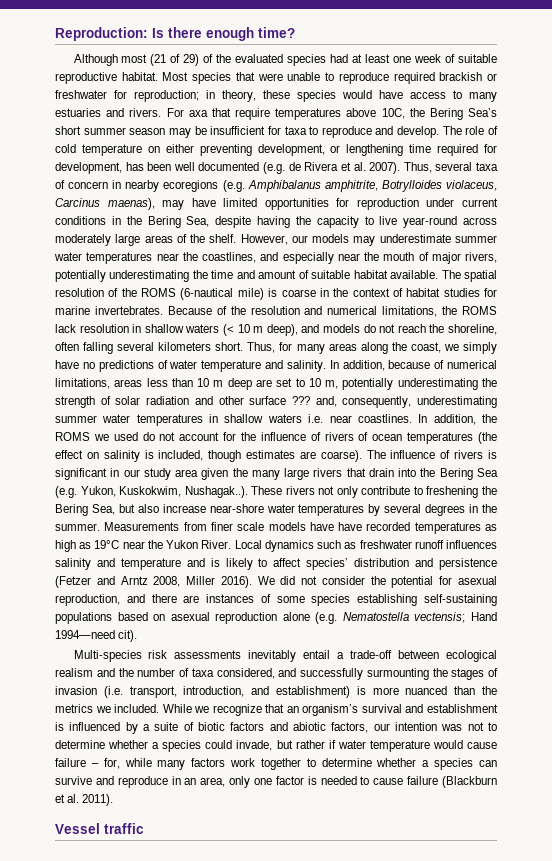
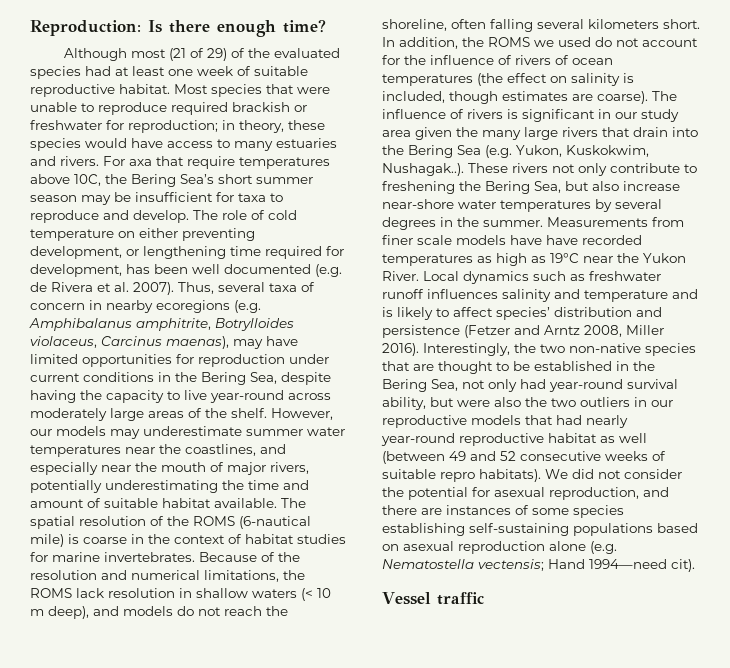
- Thus, for many areas along the coast, we simply have no predictions of water temperature and salinity. In addition, because of numerical limitations, areas less than 10 m deep are set to 10 m, potentially underestimating the strength of solar radiation and other surface ??? and, consequently, underestimating summer water temperatures in shallow waters i.e. near coastlines.
+ Interestingly, the two non-native species that are thought to be established in the Bering Sea, not only had year-round survival ability, but were also the two outliers in our reproductive models that had nearly year-round reproductive habitat as well (between 49 and 52 consecutive weeks of suitable repro habitats).
- Multi-species risk assessments inevitably entail a trade-off between ecological realism and the number of taxa considered, and successfully surmounting the stages of invasion (i.e. transport, introduction, and establishment) is more nuanced than the metrics we included. While we recognize that an organism’s survival and establishment is influenced by a suite of biotic factors and abiotic factors, our intention was not to determine whether a species could invade, but rather if water temperature would cause failure – for, while many factors work together to determine whether a species can survive and reproduce in an area, only one factor is needed to cause failure (Blackburn et al. 2011).

